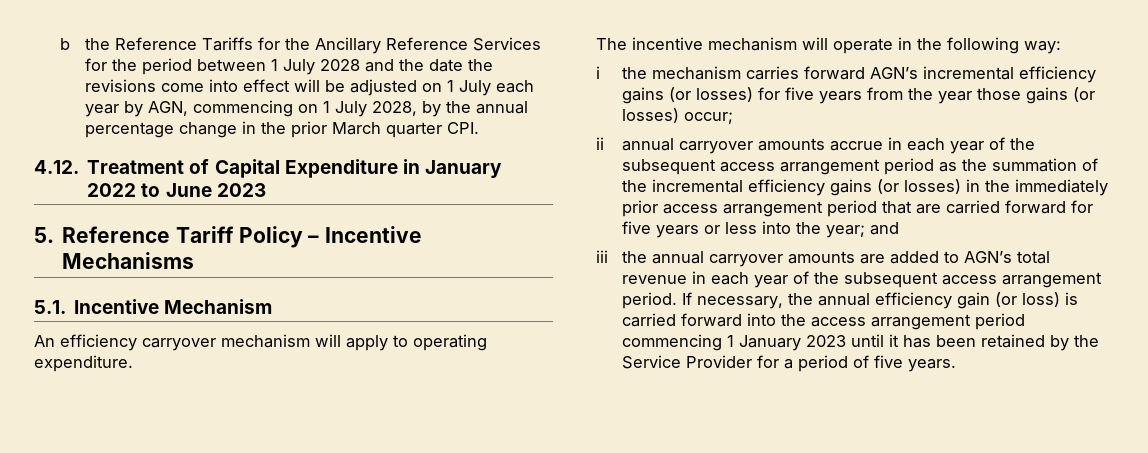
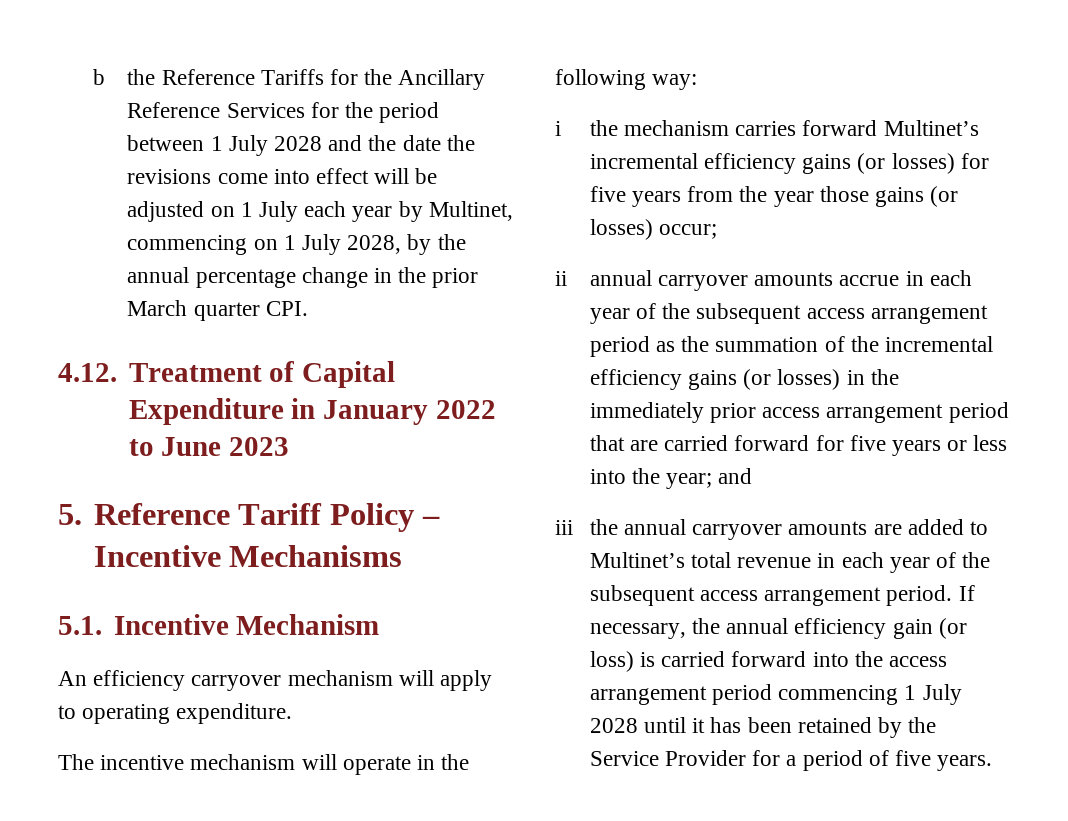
- b the Reference Tariffs for the Ancillary Reference Services for the period between 1 July 2028 and the date the revisions come into effect will be adjusted on 1 July each year by AGN, commencing on 1 July 2028, by the annual percentage change in the prior March quarter CPI.
+ b the Reference Tariffs for the Ancillary Reference Services for the period between 1 July 2028 and the date the revisions come into effect will be adjusted on 1 July each year by Multinet, commencing on 1 July 2028, by the annual percentage change in the prior March quarter CPI.
- i the mechanism carries forward AGN’s incremental efficiency gains (or losses) for five years from the year those gains (or losses) occur;
+ i the mechanism carries forward Multinet’s incremental efficiency gains (or losses) for five years from the year those gains (or losses) occur;
- iii the annual carryover amounts are added to AGN’s total revenue in each year of the subsequent access arrangement period.
+ iii the annual carryover amounts are added to Multinet’s total revenue in each year of the subsequent access arrangement period.
- If necessary, the annual efficiency gain (or loss) is carried forward into the access arrangement period commencing 1 January 2023 until it has been retained by the Service Provider for a period of five years.
+ If necessary, the annual efficiency gain (or loss) is carried forward into the access arrangement period commencing 1 July 2028 until it has been retained by the Service Provider for a period of five years.

